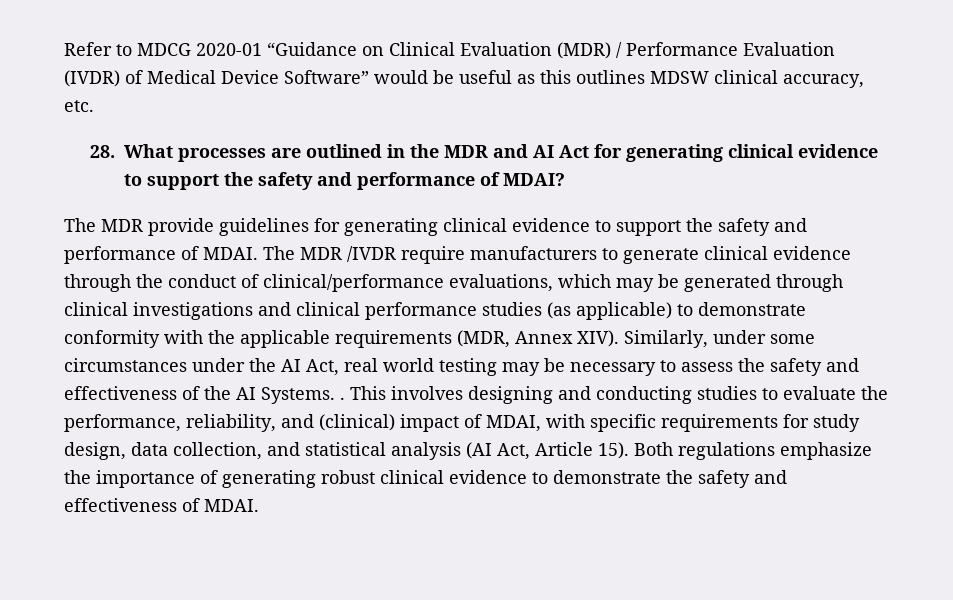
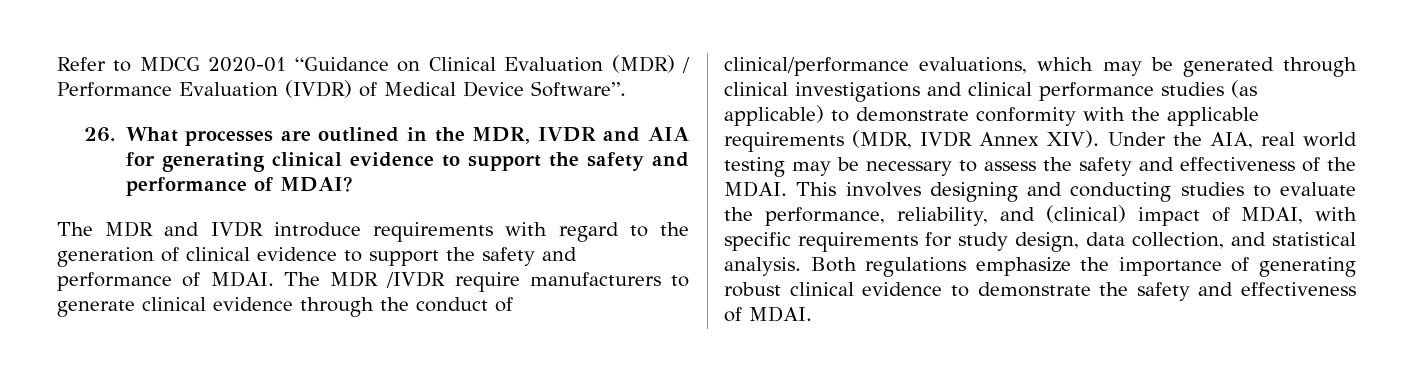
- Refer to MDCG 2020-01 “Guidance on Clinical Evaluation (MDR) / Performance Evaluation (IVDR) of Medical Device Software” would be useful as this outlines MDSW clinical accuracy, etc.
- 28. What processes are outlined in the MDR and AI Act for generating clinical evidence to support the safety and performance of MDAI?
+ Refer to MDCG 2020-01 “Guidance on Clinical Evaluation (MDR) / Performance Evaluation (IVDR) of Medical Device Software”.
+ 26. What processes are outlined in the MDR, IVDR and AIA for generating clinical evidence to support the safety and performance of MDAI?
- The MDR provide guidelines for generating clinical evidence to support the safety and performance of MDAI.
+ The MDR and IVDR introduce requirements with regard to the generation of clinical evidence to support the safety and performance of MDAI.
- The MDR /IVDR require manufacturers to generate clinical evidence through the conduct of clinical/performance evaluations, which may be generated through clinical investigations and clinical performance studies (as applicable) to demonstrate conformity with the applicable requirements (MDR, Annex XIV).
+ The MDR /IVDR require manufacturers to generate clinical evidence through the conduct of clinical/performance evaluations, which may be generated through clinical investigations and clinical performance studies (as applicable) to demonstrate conformity with the applicable requirements (MDR, IVDR Annex XIV).
- Similarly, under some circumstances under the AI Act, real world testing may be necessary to assess the safety and effectiveness of the AI Systems. .
+ Under the AIA, real world testing may be necessary to assess the safety and effectiveness of the MDAI.
- This involves designing and conducting studies to evaluate the performance, reliability, and (clinical) impact of MDAI, with specific requirements for study design, data collection, and statistical analysis (AI Act, Article 15).
+ This involves designing and conducting studies to evaluate the performance, reliability, and (clinical) impact of MDAI, with specific requirements for study design, data collection, and statistical analysis.

